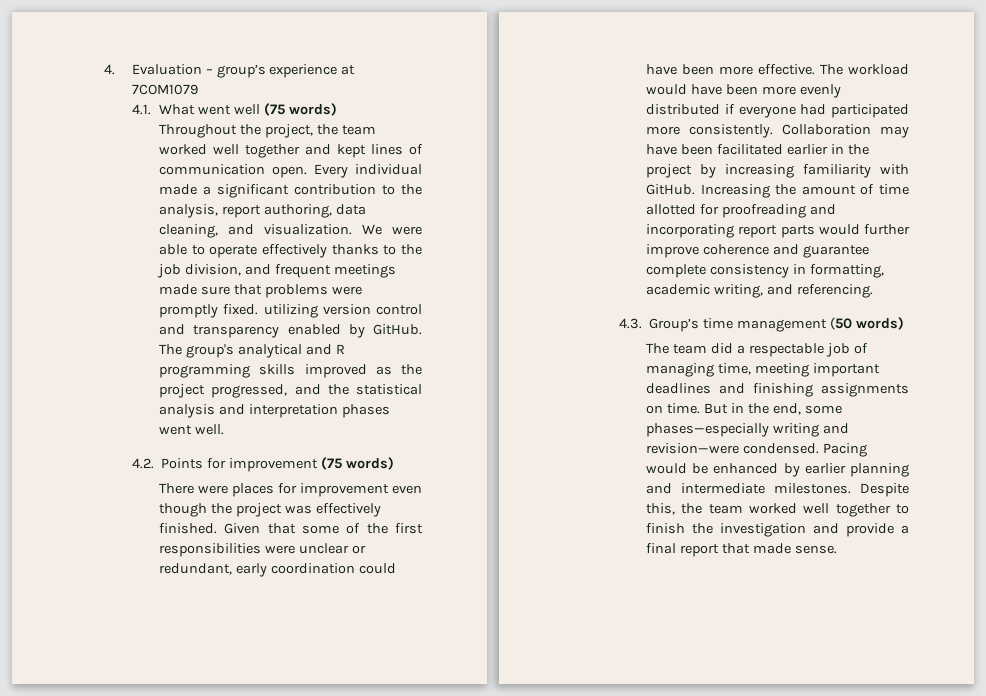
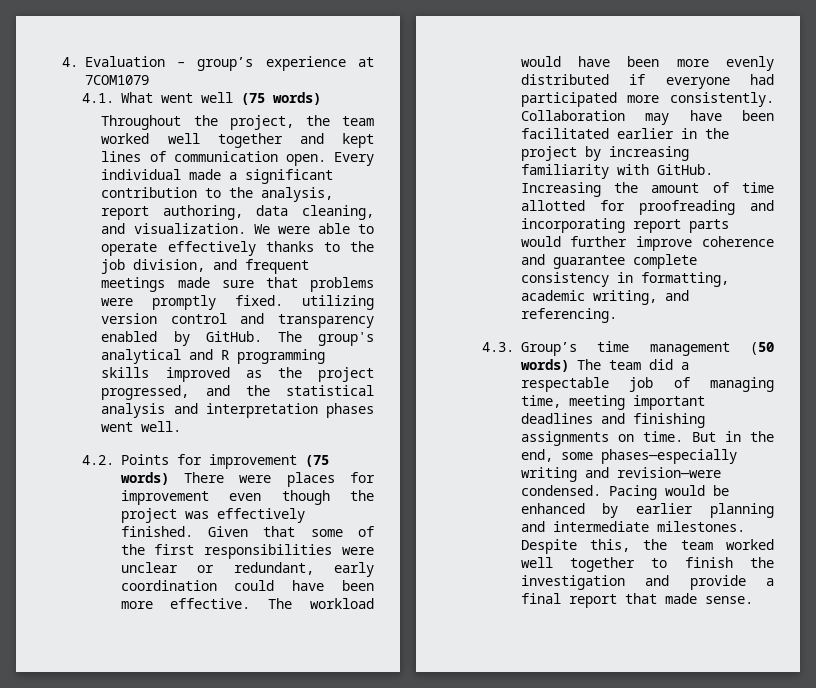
- 4.2. Points for improvement (75 words)
- There were places for improvement even though the project was effectively finished.
+ 4.2. Points for improvement (75 words) There were places for improvement even though the project was effectively finished.
- 4.3. Group’s time management (50 words)
- The team did a respectable job of managing time, meeting important deadlines and finishing assignments on time.
+ 4.3. Group’s time management (50 words) The team did a respectable job of managing time, meeting important deadlines and finishing assignments on time.

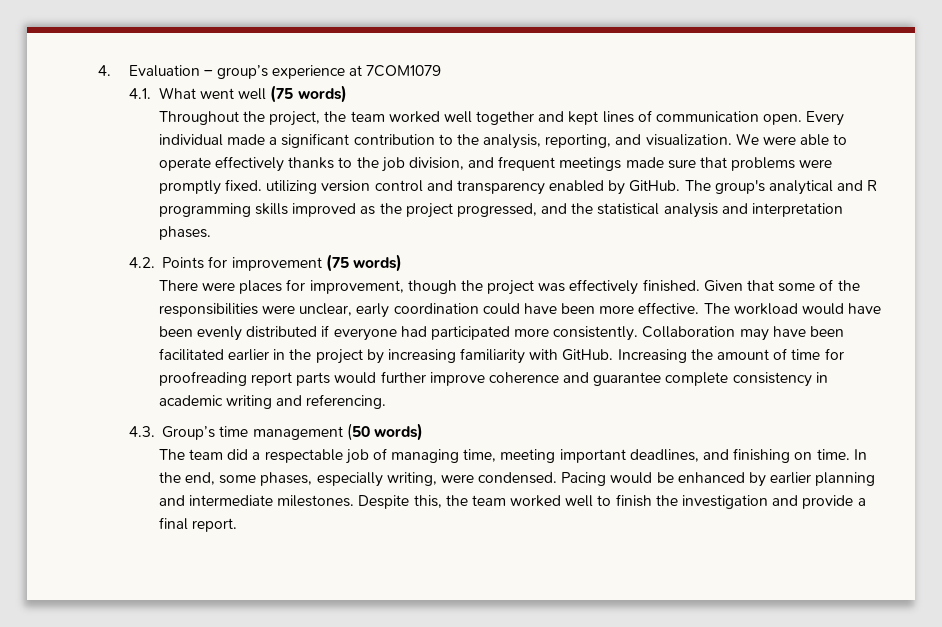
- Every individual made a significant contribution to the analysis, report authoring, data cleaning, and visualization.
+ Every individual made a significant contribution to the analysis, reporting, and visualization.
- The group's analytical and R programming skills improved as the project progressed, and the statistical analysis and interpretation phases went well.
+ The group's analytical and R programming skills improved as the project progressed, and the statistical analysis and interpretation phases.
- 4.2. Points for improvement (75 words) There were places for improvement even though the project was effectively finished.
+ 4.2. Points for improvement (75 words)
+ There were places for improvement, though the project was effectively finished.
- Given that some of the first responsibilities were unclear or redundant, early coordination could have been more effective.
+ Given that some of the responsibilities were unclear, early coordination could have been more effective.
- The workload would have been more evenly distributed if everyone had participated more consistently.
+ The workload would have been evenly distributed if everyone had participated more consistently.
- Increasing the amount of time allotted for proofreading and incorporating report parts would further improve coherence and guarantee complete consistency in formatting, academic writing, and referencing.
+ Increasing the amount of time for proofreading report parts would further improve coherence and guarantee complete consistency in academic writing and referencing.
- 4.3. Group’s time management (50 words) The team did a respectable job of managing time, meeting important deadlines and finishing assignments on time.
+ 4.3. Group’s time management (50 words)
+ The team did a respectable job of managing time, meeting important deadlines, and finishing on time.
- But in the end, some phases—especially writing and revision—were condensed.
+ In the end, some phases, especially writing, were condensed.
- Despite this, the team worked well together to finish the investigation and provide a final report that made sense.
+ Despite this, the team worked well to finish the investigation and provide a final report.

